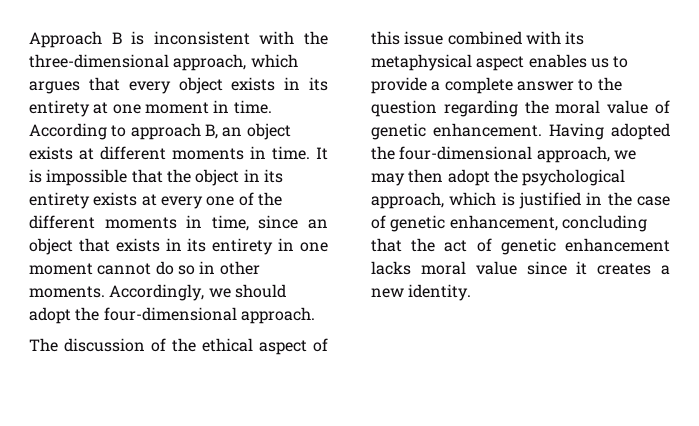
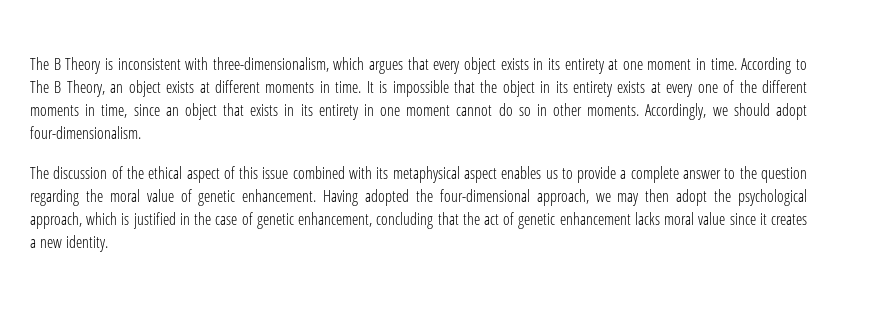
- Approach B is inconsistent with the three-dimensional approach, which argues that every object exists in its entirety at one moment in time.
+ The B Theory is inconsistent with three-dimensionalism, which argues that every object exists in its entirety at one moment in time.
- According to approach B, an object exists at different moments in time.
+ According to The B Theory, an object exists at different moments in time.
- Accordingly, we should adopt the four-dimensional approach.
+ Accordingly, we should adopt four-dimensionalism.

